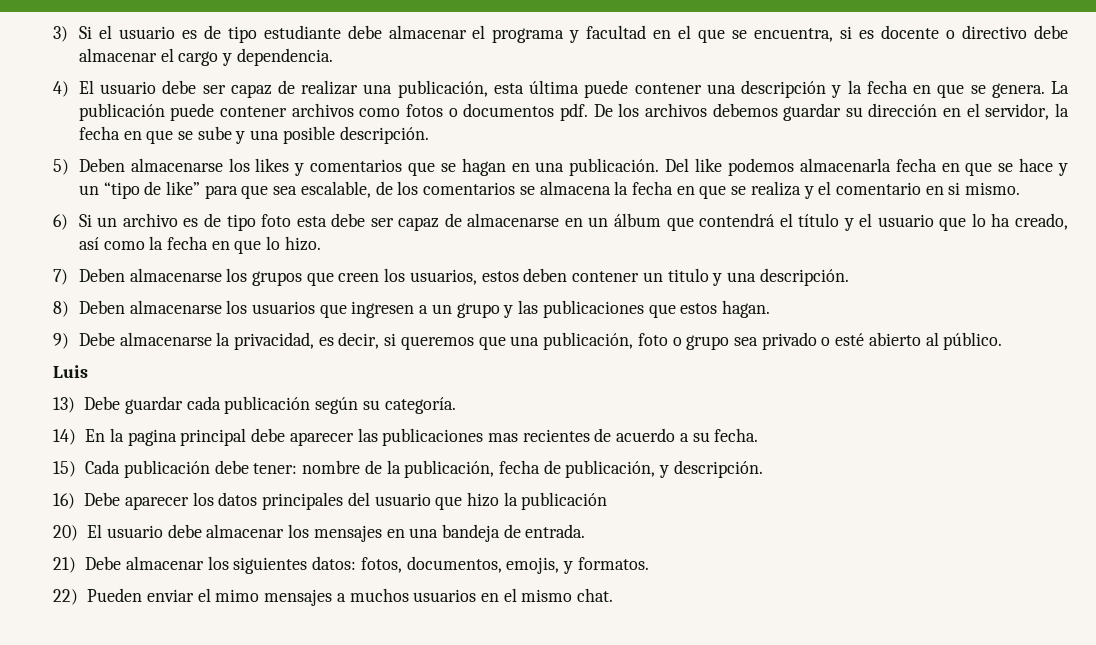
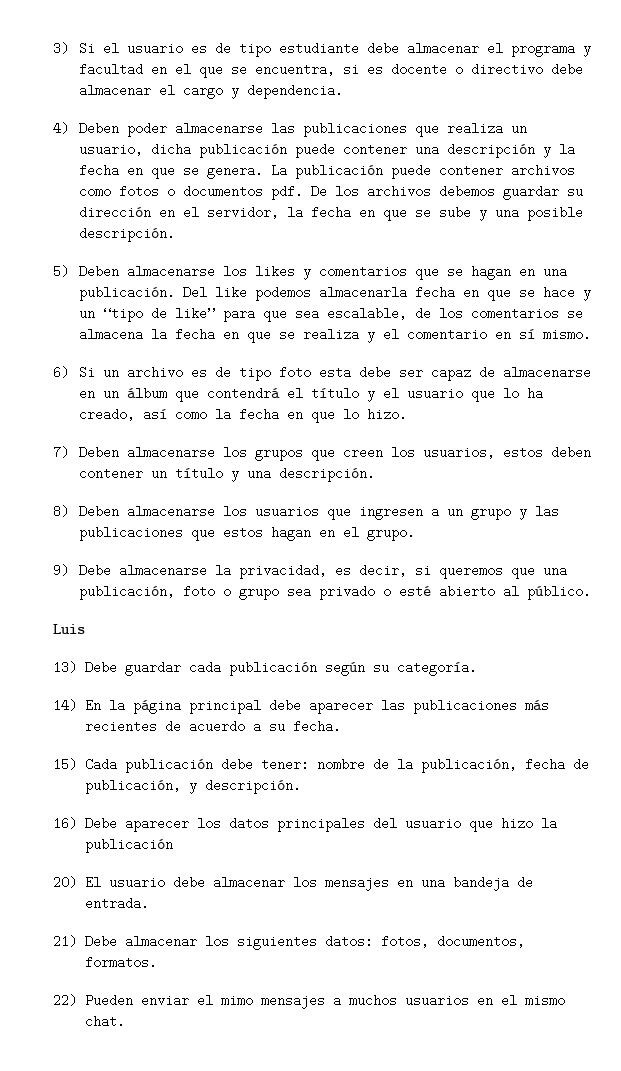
- 4) El usuario debe ser capaz de realizar una publicación, esta última puede contener una descripción y la fecha en que se genera.
+ 4) Deben poder almacenarse las publicaciones que realiza un usuario, dicha publicación puede contener una descripción y la fecha en que se genera.
- Del like podemos almacenarla fecha en que se hace y un “tipo de like” para que sea escalable, de los comentarios se almacena la fecha en que se realiza y el comentario en si mismo.
+ Del like podemos almacenarla fecha en que se hace y un “tipo de like” para que sea escalable, de los comentarios se almacena la fecha en que se realiza y el comentario en sí mismo.
- 7) Deben almacenarse los grupos que creen los usuarios, estos deben contener un titulo y una descripción.
+ 7) Deben almacenarse los grupos que creen los usuarios, estos deben contener un título y una descripción.
- 8) Deben almacenarse los usuarios que ingresen a un grupo y las publicaciones que estos hagan.
+ 8) Deben almacenarse los usuarios que ingresen a un grupo y las publicaciones que estos hagan en el grupo.
- 14) En la pagina principal debe aparecer las publicaciones mas recientes de acuerdo a su fecha.
+ 14) En la página principal debe aparecer las publicaciones más recientes de acuerdo a su fecha.
- 21) Debe almacenar los siguientes datos: fotos, documentos, emojis, y formatos.
+ 21) Debe almacenar los siguientes datos: fotos, documentos, formatos.

